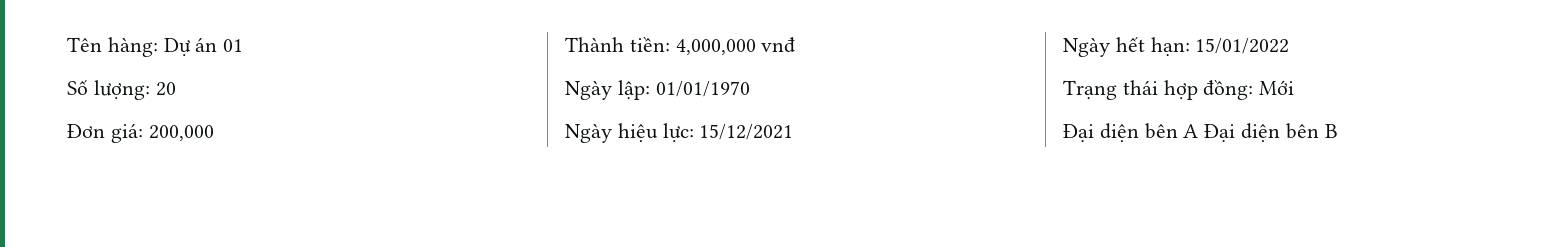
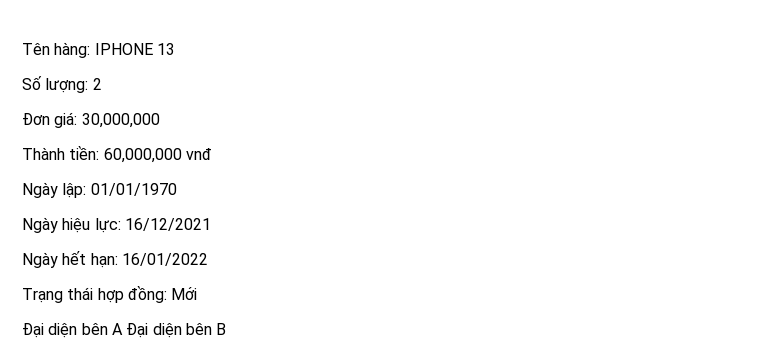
- Tên hàng: Dự án 01
+ Tên hàng: IPHONE 13
- Số lượng: 20
+ Số lượng: 2
- Đơn giá: 200,000
+ Đơn giá: 30,000,000
- Thành tiền: 4,000,000 vnđ
+ Thành tiền: 60,000,000 vnđ
- Ngày hiệu lực: 15/12/2021
+ Ngày hiệu lực: 16/12/2021
- Ngày hết hạn: 15/01/2022
+ Ngày hết hạn: 16/01/2022

